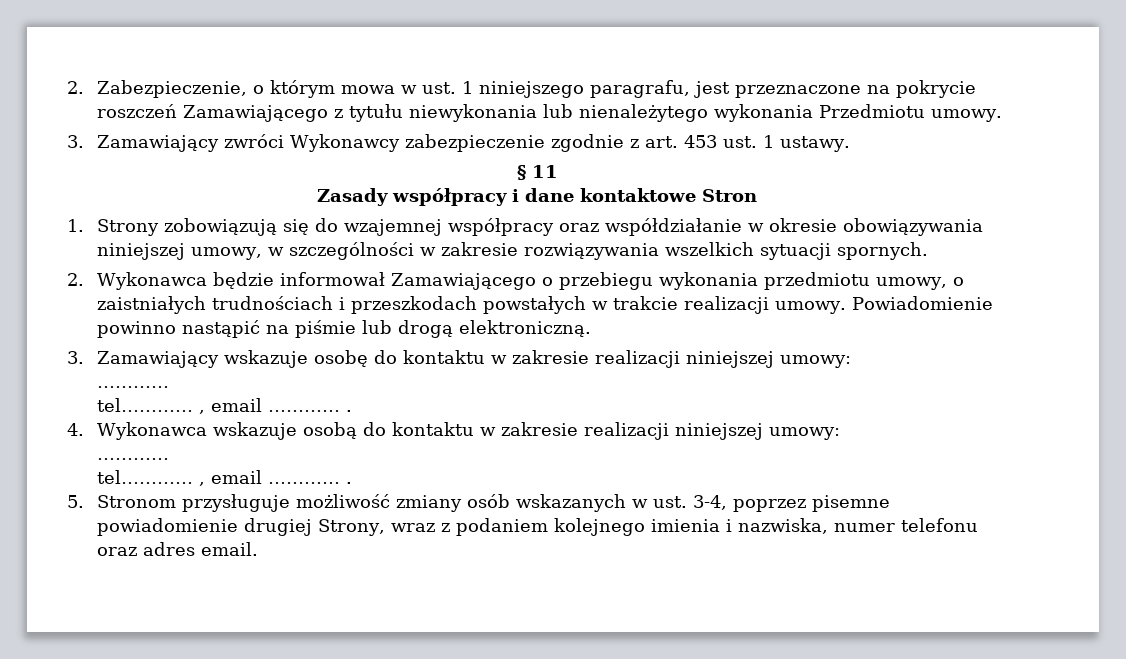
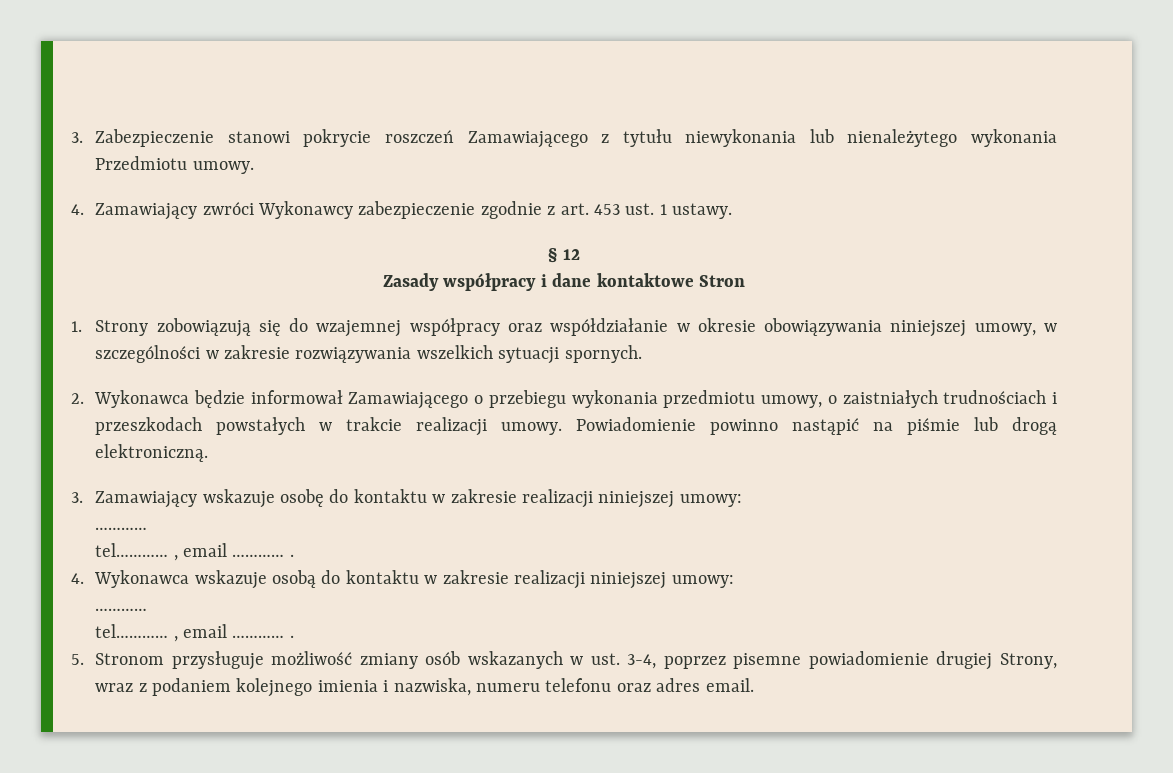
- 2. Zabezpieczenie, o którym mowa w ust. 1 niniejszego paragrafu, jest przeznaczone na pokrycie roszczeń Zamawiającego z tytułu niewykonania lub nienależytego wykonania Przedmiotu umowy.
+ 3. Zabezpieczenie stanowi pokrycie roszczeń Zamawiającego z tytułu niewykonania lub nienależytego wykonania Przedmiotu umowy.
- 3. Zamawiający zwróci Wykonawcy zabezpieczenie zgodnie z art. 453 ust. 1 ustawy.
+ 4. Zamawiający zwróci Wykonawcy zabezpieczenie zgodnie z art. 453 ust. 1 ustawy.
- § 11
+ § 12
- 5. Stronom przysługuje możliwość zmiany osób wskazanych w ust. 3-4, poprzez pisemne powiadomienie drugiej Strony, wraz z podaniem kolejnego imienia i nazwiska, numer telefonu oraz adres email.
+ 5. Stronom przysługuje możliwość zmiany osób wskazanych w ust. 3-4, poprzez pisemne powiadomienie drugiej Strony, wraz z podaniem kolejnego imienia i nazwiska, numeru telefonu oraz adres email.

